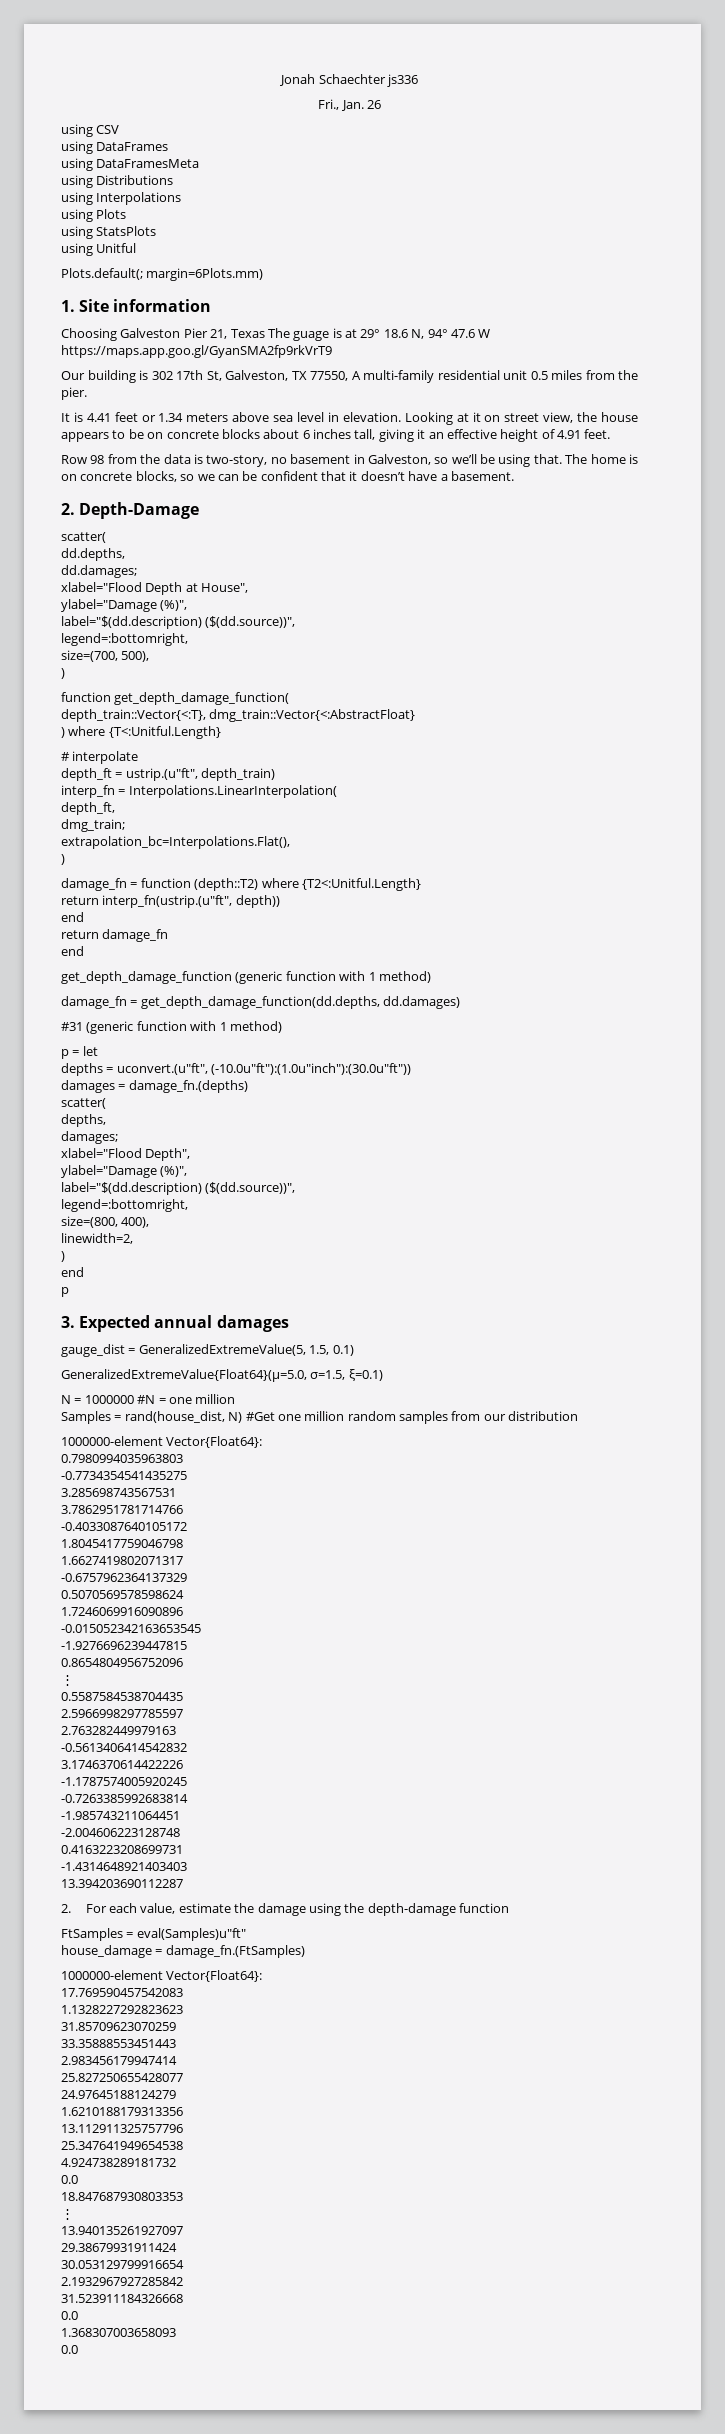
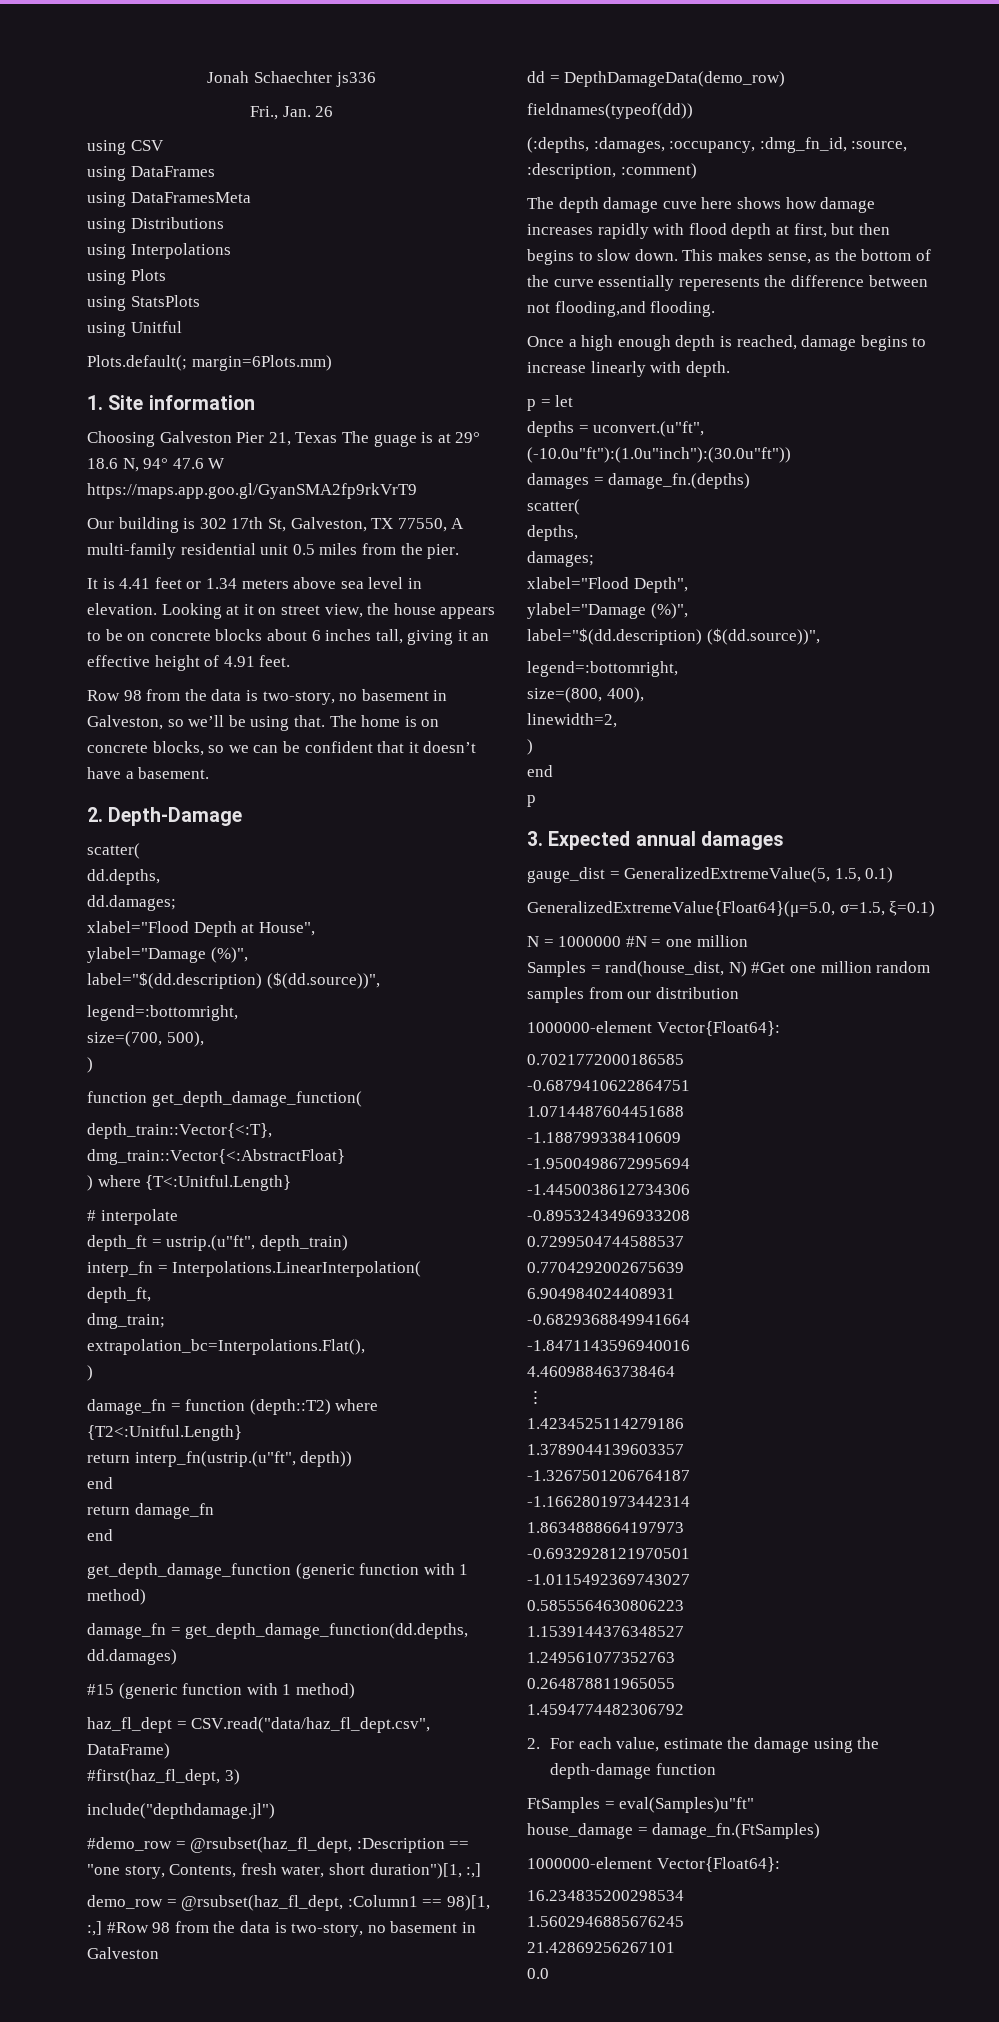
- #31 (generic function with 1 method)
+ #15 (generic function with 1 method)
+ haz_fl_dept = CSV.read("data/haz_fl_dept.csv", DataFrame)
+ #first(haz_fl_dept, 3)
+ include("depthdamage.jl")
+ #demo_row = @rsubset(haz_fl_dept, :Description == "one story, Contents, fresh water, short duration")[1, :,]
+ demo_row = @rsubset(haz_fl_dept, :Column1 == 98)[1, :,] #Row 98 from the data is two-story, no basement in Galveston
+ dd = DepthDamageData(demo_row)
+ fieldnames(typeof(dd))
+ (:depths, :damages, :occupancy, :dmg_fn_id, :source, :description, :comment)
+ The depth damage cuve here shows how damage increases rapidly with flood depth at first, but then begins to slow down. This makes sense, as the bottom of the curve essentially reperesents the difference between not flooding,and flooding.
+ Once a high enough depth is reached, damage begins to increase linearly with depth.
- 0.7980994035963803
- -0.7734354541435275
- 3.285698743567531
- 3.7862951781714766
- -0.4033087640105172
- 1.8045417759046798
- 1.6627419802071317
- -0.6757962364137329
- 0.5070569578598624
- 1.7246069916090896
- -0.015052342163653545
- -1.9276696239447815
- 0.8654804956752096
+ 0.7021772000186585
+ -0.6879410622864751
+ 1.0714487604451688
+ -1.188799338410609
+ -1.9500498672995694
+ -1.4450038612734306
+ -0.8953243496933208
+ 0.7299504744588537
+ 0.7704292002675639
+ 6.904984024408931
+ -0.6829368849941664
+ -1.8471143596940016
+ 4.460988463738464
  ⋮
- 0.5587584538704435
- 2.5966998297785597
- 2.763282449979163
- -0.5613406414542832
- 3.1746370614422226
- -1.1787574005920245
- -0.7263385992683814
- -1.985743211064451
- -2.004606223128748
- 0.4163223208699731
- -1.4314648921403403
- 13.394203690112287
+ 1.4234525114279186
+ 1.3789044139603357
+ -1.3267501206764187
+ -1.1662801973442314
+ 1.8634888664197973
+ -0.6932928121970501
+ -1.0115492369743027
+ 0.5855564630806223
+ 1.1539144376348527
+ 1.249561077352763
+ 0.264878811965055
+ 1.4594774482306792
- 17.769590457542083
- 1.1328227292823623
- 31.85709623070259
- 33.35888553451443
- 2.983456179947414
- 25.827250655428077
- 24.97645188124279
- 1.6210188179313356
- 13.112911325757796
- 25.347641949654538
- 4.924738289181732
- 0.0
- 18.847687930803353
- ⋮
- 13.940135261927097
- 29.38679931911424
- 30.053129799916654
- 2.1932967927285842
- 31.523911184326668
- 0.0
- 1.368307003658093
+ 16.234835200298534
+ 1.5602946885676245
+ 21.42869256267101

